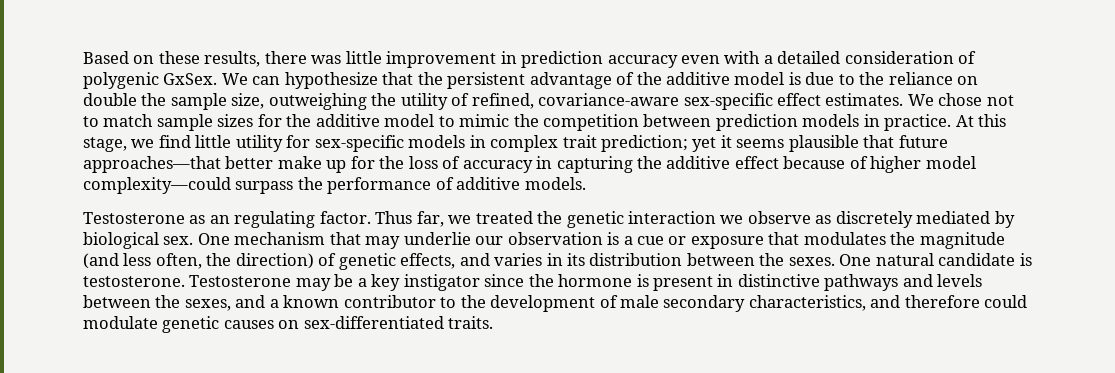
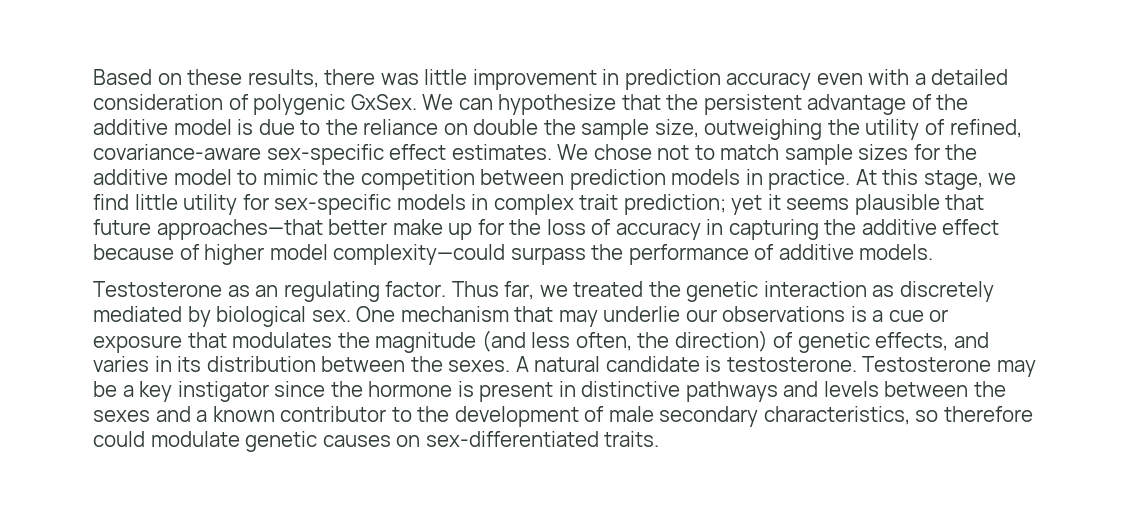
- Thus far, we treated the genetic interaction we observe as discretely mediated by biological sex.
+ Thus far, we treated the genetic interaction as discretely mediated by biological sex.
- One mechanism that may underlie our observation is a cue or exposure that modulates the magnitude (and less often, the direction) of genetic effects, and varies in its distribution between the sexes.
+ One mechanism that may underlie our observations is a cue or exposure that modulates the magnitude (and less often, the direction) of genetic effects, and varies in its distribution between the sexes.
- One natural candidate is testosterone.
+ A natural candidate is testosterone.
- Testosterone may be a key instigator since the hormone is present in distinctive pathways and levels between the sexes, and a known contributor to the development of male secondary characteristics, and therefore could modulate genetic causes on sex-differentiated traits.
+ Testosterone may be a key instigator since the hormone is present in distinctive pathways and levels between the sexes and a known contributor to the development of male secondary characteristics, so therefore could modulate genetic causes on sex-differentiated traits.

